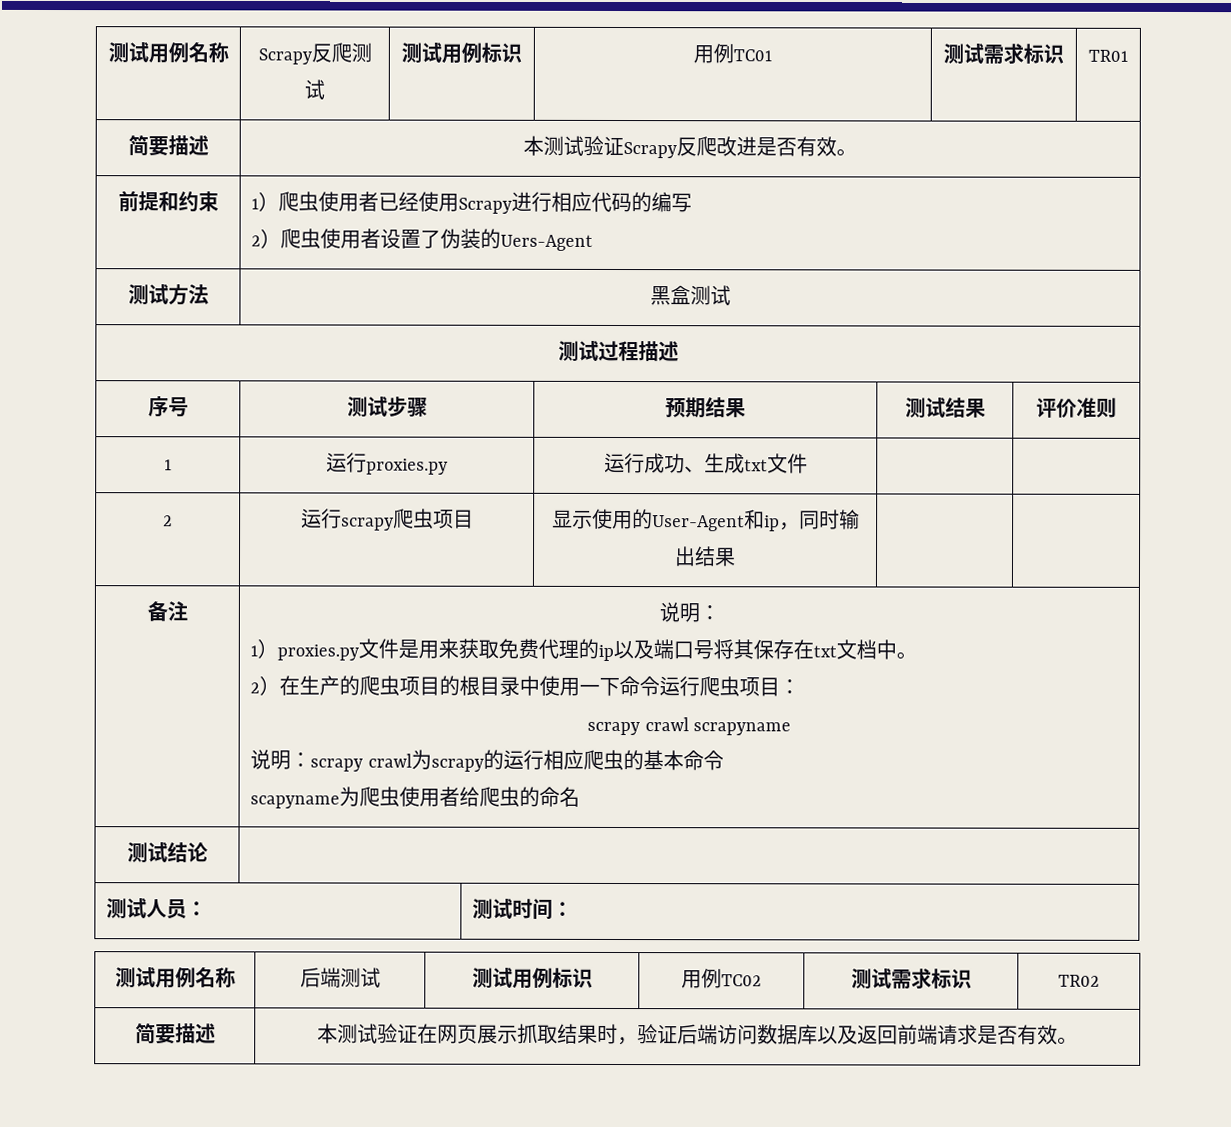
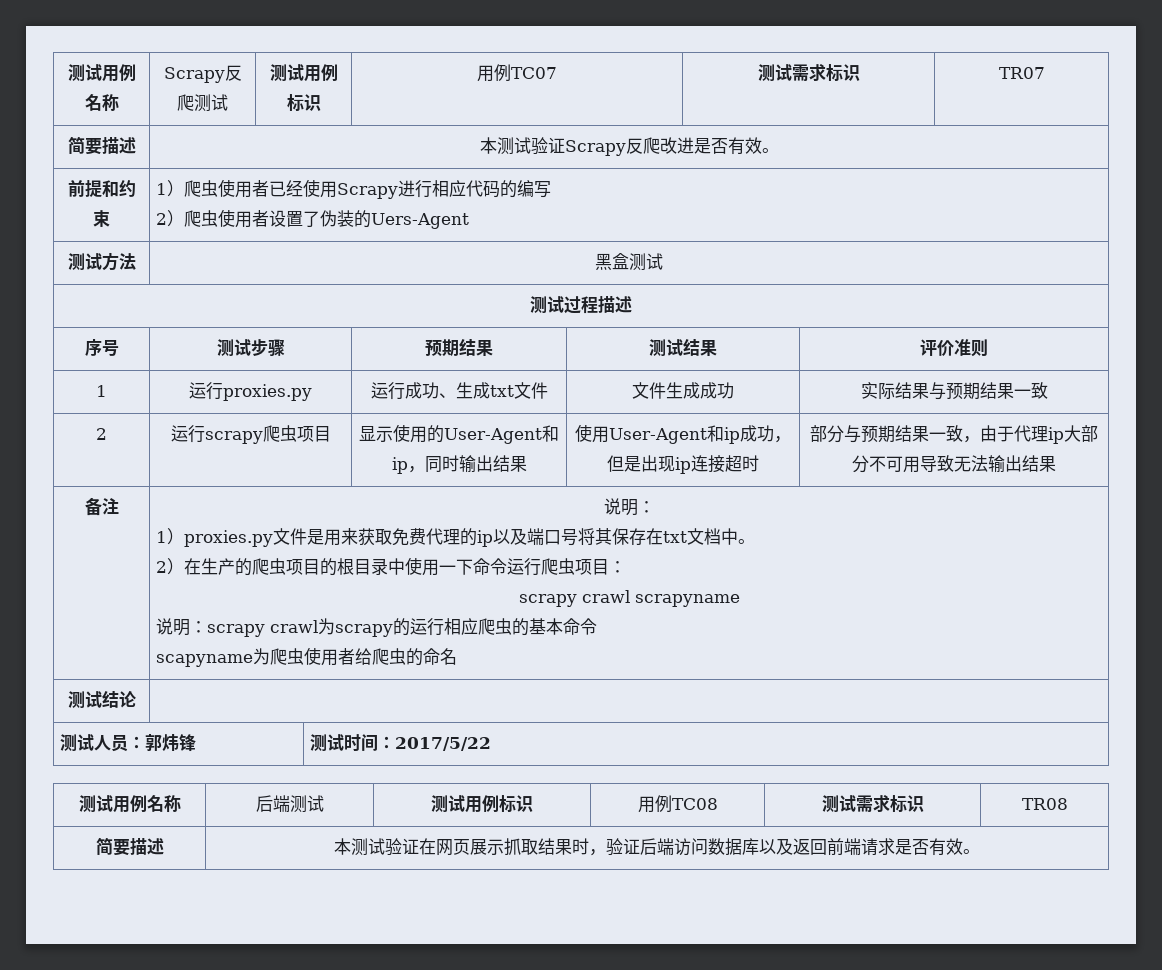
- 测试用例名称 | Scrapy反爬测试 | 测试用例标识 | 用例TC01 | 测试需求标识 | TR01
+ 测试用例名称 | Scrapy反爬测试 | 测试用例标识 | 用例TC07 | 测试需求标识 | TR07
- 1 | 运行proxies.py | 运行成功、生成txt文件 | |
+ 1 | 运行proxies.py | 运行成功、生成txt文件 | 文件生成成功 | 实际结果与预期结果一致
- 2 | 运行scrapy爬虫项目 | 显示使用的User-Agent和ip，同时输出结果 | |
+ 2 | 运行scrapy爬虫项目 | 显示使用的User-Agent和ip，同时输出结果 | 使用User-Agent和ip成功，但是出现ip连接超时 | 部分与预期结果一致，由于代理ip大部分不可用导致无法输出结果
- 测试人员： | 测试时间：
+ 测试人员：郭炜锋 | 测试时间：2017/5/22
- 测试用例名称 | 后端测试 | 测试用例标识 | 用例TC02 | 测试需求标识 | TR02
+ 测试用例名称 | 后端测试 | 测试用例标识 | 用例TC08 | 测试需求标识 | TR08

